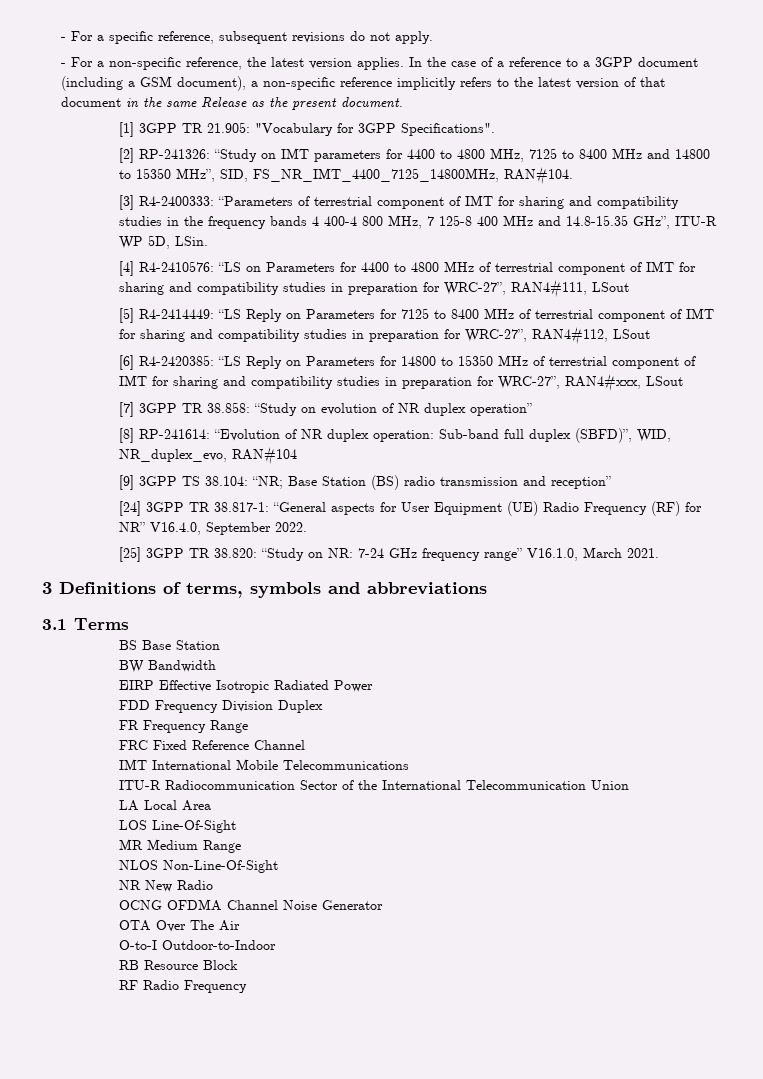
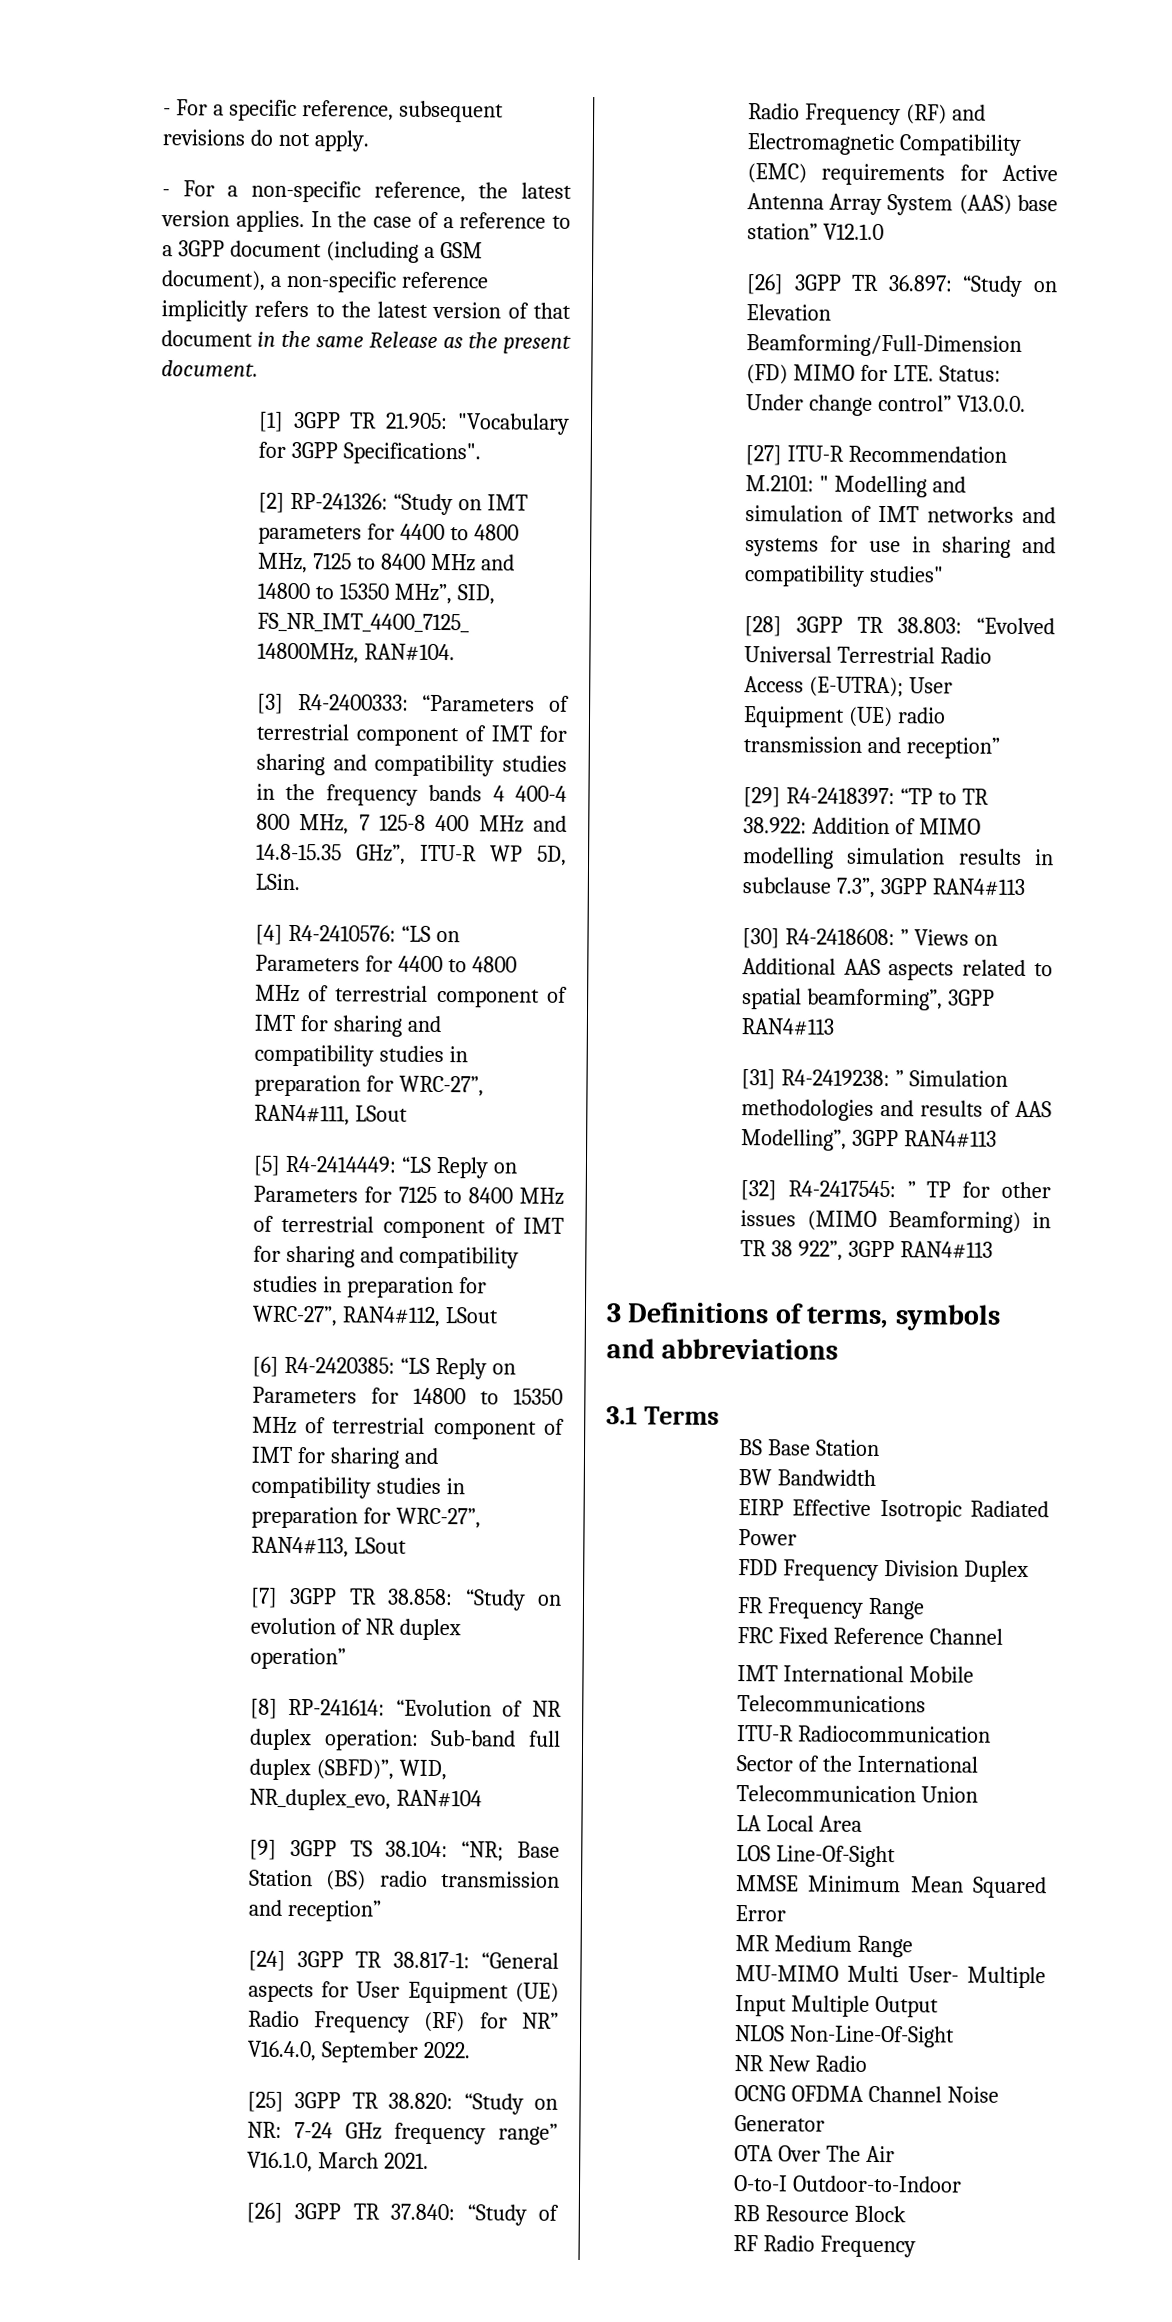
- [6] R4-2420385: “LS Reply on Parameters for 14800 to 15350 MHz of terrestrial component of IMT for sharing and compatibility studies in preparation for WRC-27”, RAN4#xxx, LSout
+ [6] R4-2420385: “LS Reply on Parameters for 14800 to 15350 MHz of terrestrial component of IMT for sharing and compatibility studies in preparation for WRC-27”, RAN4#113, LSout
+ [26] 3GPP TR 37.840: “Study of Radio Frequency (RF) and Electromagnetic Compatibility (EMC) requirements for Active Antenna Array System (AAS) base station” V12.1.0
+ [26] 3GPP TR 36.897: “Study on Elevation Beamforming/Full-Dimension (FD) MIMO for LTE. Status: Under change control” V13.0.0.
+ [27] ITU-R Recommendation M.2101: " Modelling and simulation of IMT networks and systems for use in sharing and compatibility studies"
+ [28] 3GPP TR 38.803: “Evolved Universal Terrestrial Radio Access (E-UTRA); User Equipment (UE) radio transmission and reception”
+ [29] R4-2418397: “TP to TR 38.922: Addition of MIMO modelling simulation results in subclause 7.3”, 3GPP RAN4#113
+ [30] R4-2418608: ” Views on Additional AAS aspects related to spatial beamforming”, 3GPP RAN4#113
+ [31] R4-2419238: ” Simulation methodologies and results of AAS Modelling”, 3GPP RAN4#113
+ [32] R4-2417545: ” TP for other issues (MIMO Beamforming) in TR 38 922”, 3GPP RAN4#113
+ MMSE Minimum Mean Squared Error
  MR Medium Range
+ MU-MIMO Multi User- Multiple Input Multiple Output

